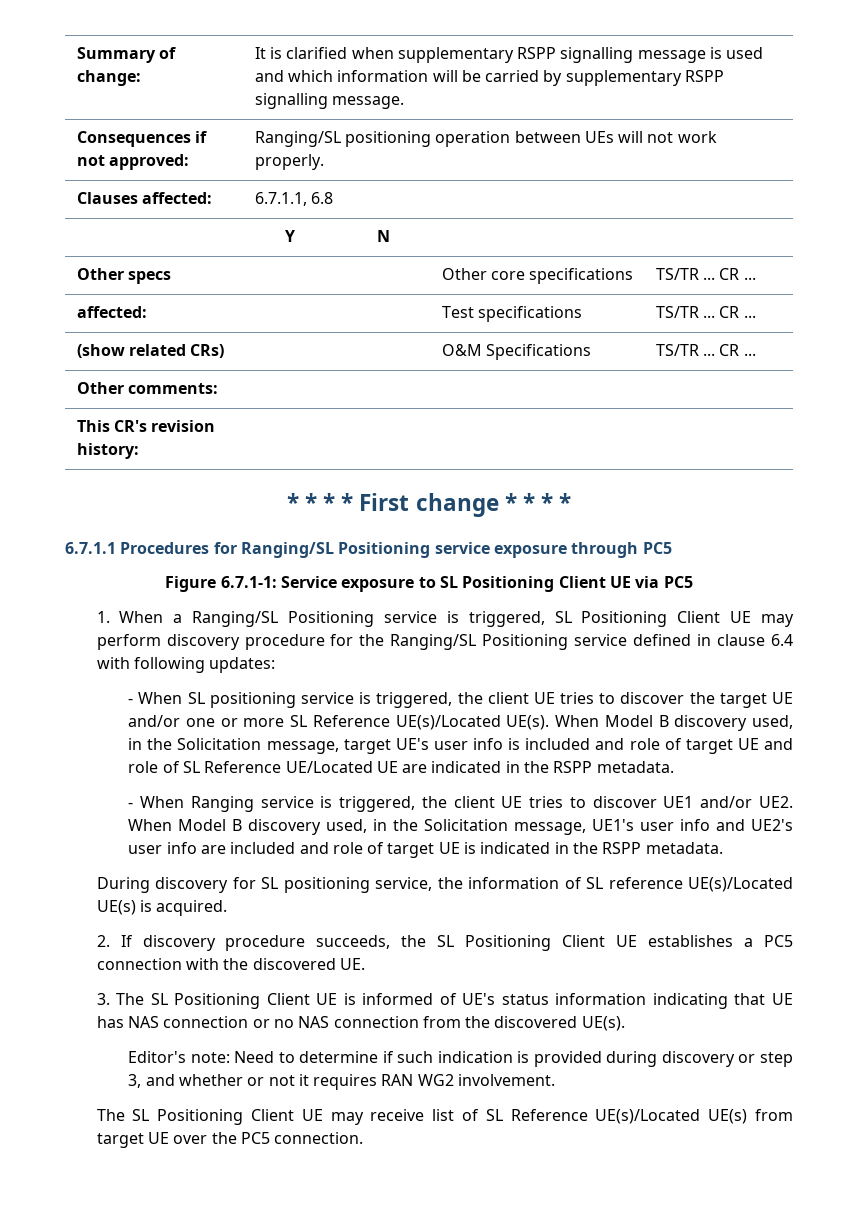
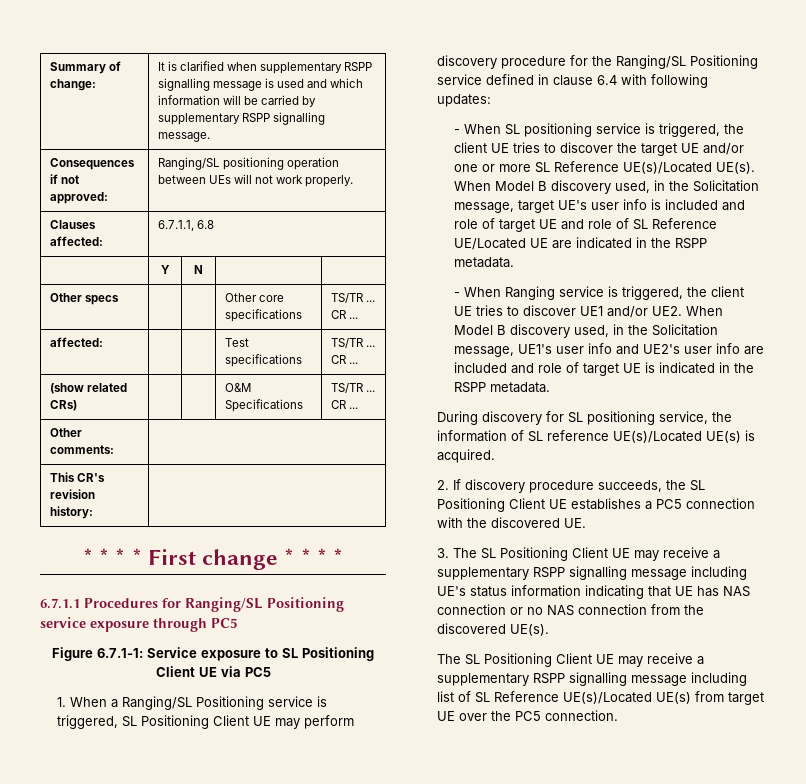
- 3. The SL Positioning Client UE is informed of UE's status information indicating that UE has NAS connection or no NAS connection from the discovered UE(s).
+ 3. The SL Positioning Client UE may receive a supplementary RSPP signalling message including UE's status information indicating that UE has NAS connection or no NAS connection from the discovered UE(s).
- Editor's note: Need to determine if such indication is provided during discovery or step 3, and whether or not it requires RAN WG2 involvement.
- The SL Positioning Client UE may receive list of SL Reference UE(s)/Located UE(s) from target UE over the PC5 connection.
+ The SL Positioning Client UE may receive a supplementary RSPP signalling message including list of SL Reference UE(s)/Located UE(s) from target UE over the PC5 connection.

